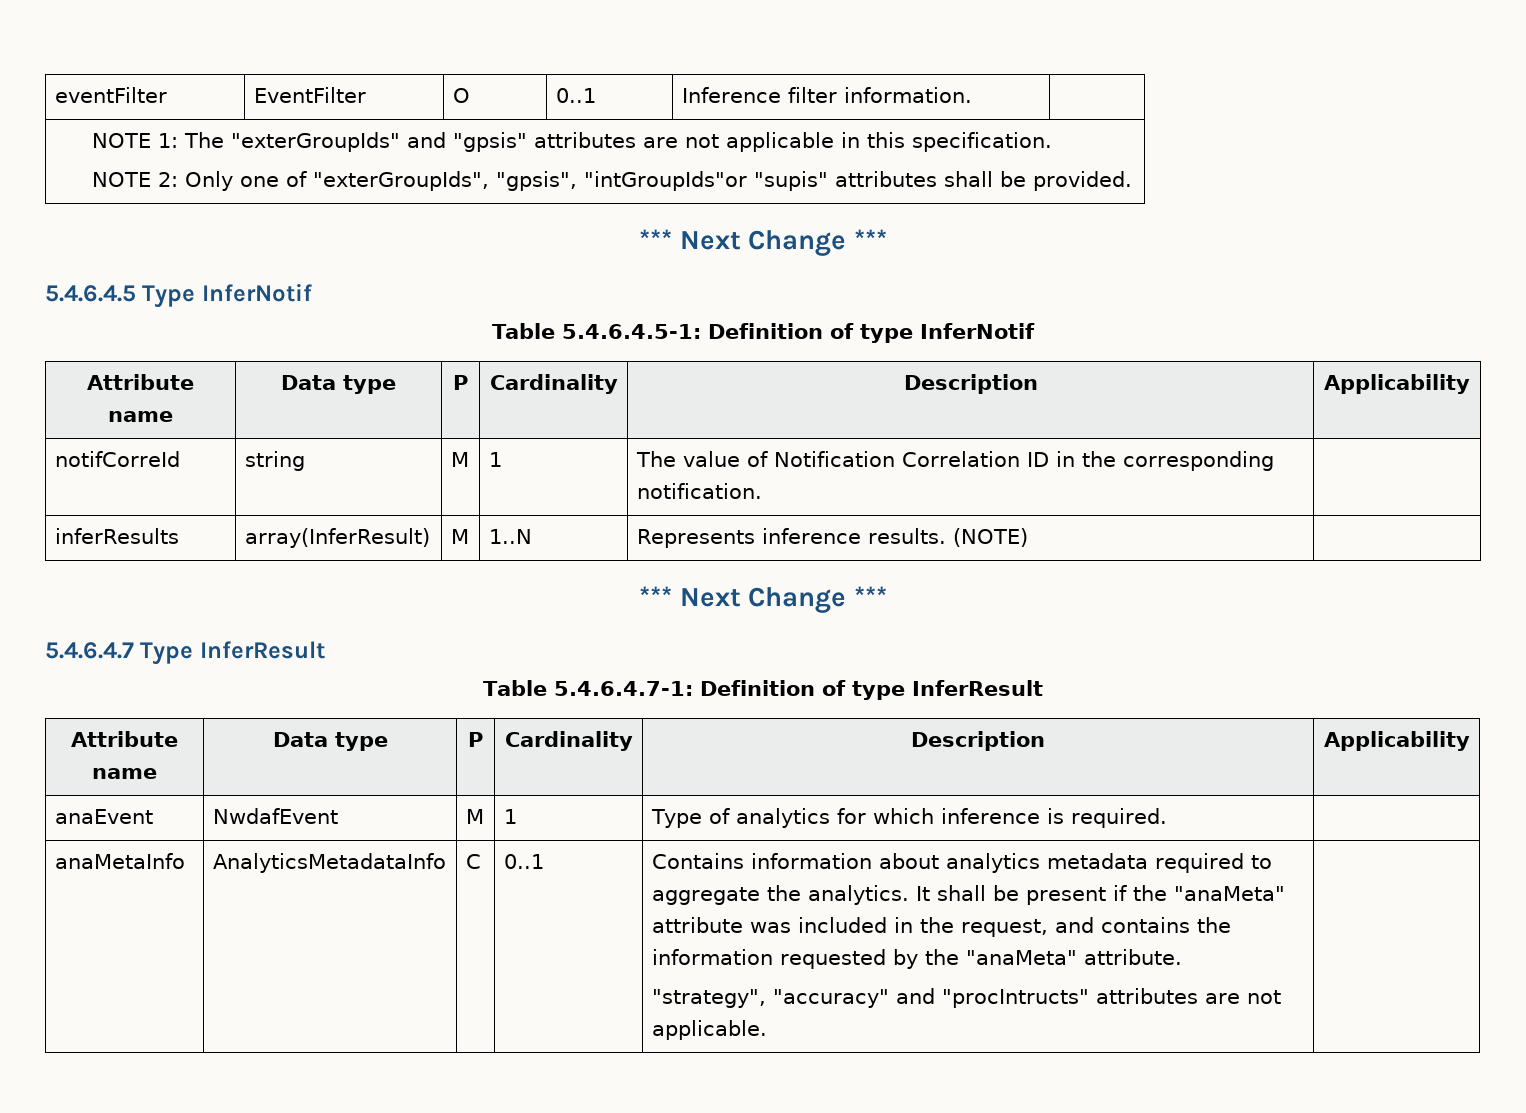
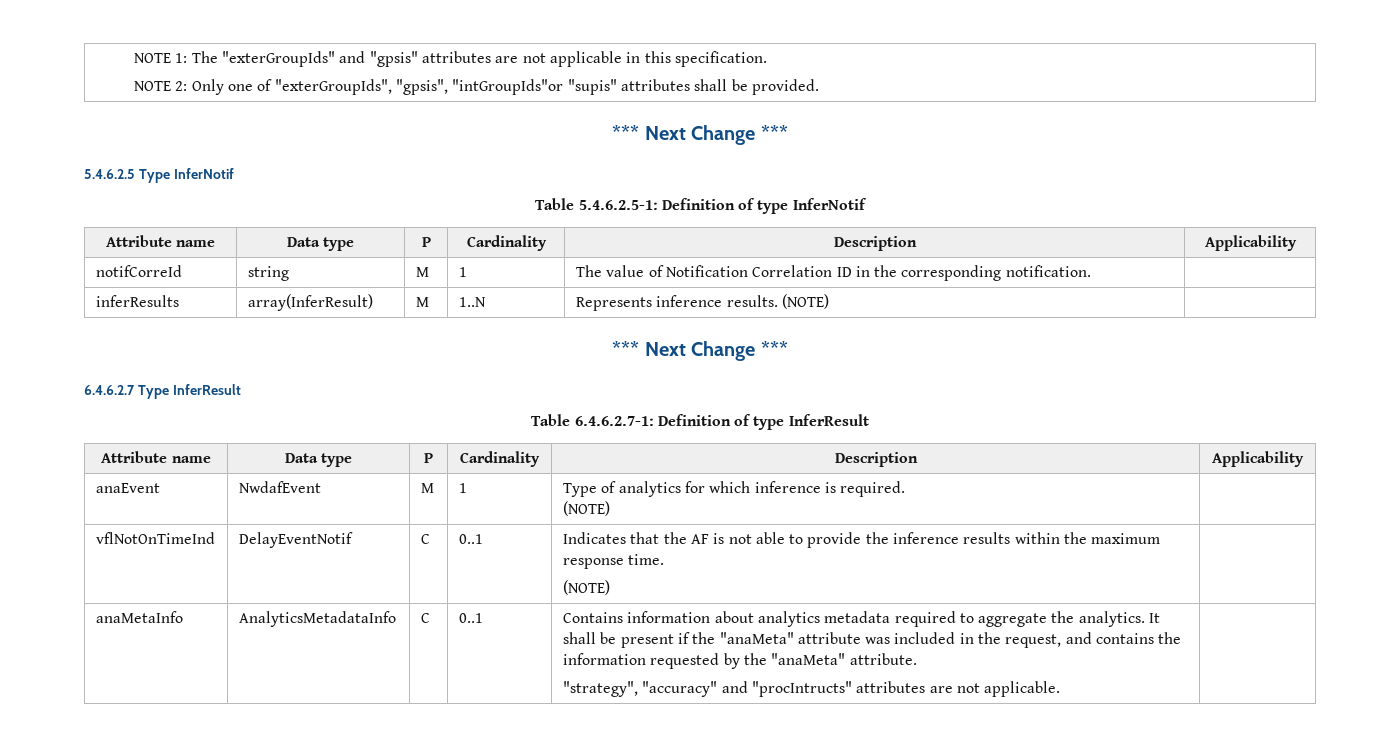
- eventFilter | EventFilter | O | 0..1 | Inference filter information. |
- 5.4.6.4.5 Type InferNotif
+ 5.4.6.2.5 Type InferNotif
- Table 5.4.6.4.5-1: Definition of type InferNotif
+ Table 5.4.6.2.5-1: Definition of type InferNotif
- 5.4.6.4.7 Type InferResult
+ 6.4.6.2.7 Type InferResult
- Table 5.4.6.4.7-1: Definition of type InferResult
+ Table 6.4.6.2.7-1: Definition of type InferResult
- anaEvent | NwdafEvent | M | 1 | Type of analytics for which inference is required. |
+ anaEvent | NwdafEvent | M | 1 | Type of analytics for which inference is required.
+ (NOTE) |
+ vflNotOnTimeInd | DelayEventNotif | C | 0..1 | Indicates that the AF is not able to provide the inference results within the maximum response time.
+ (NOTE) |

